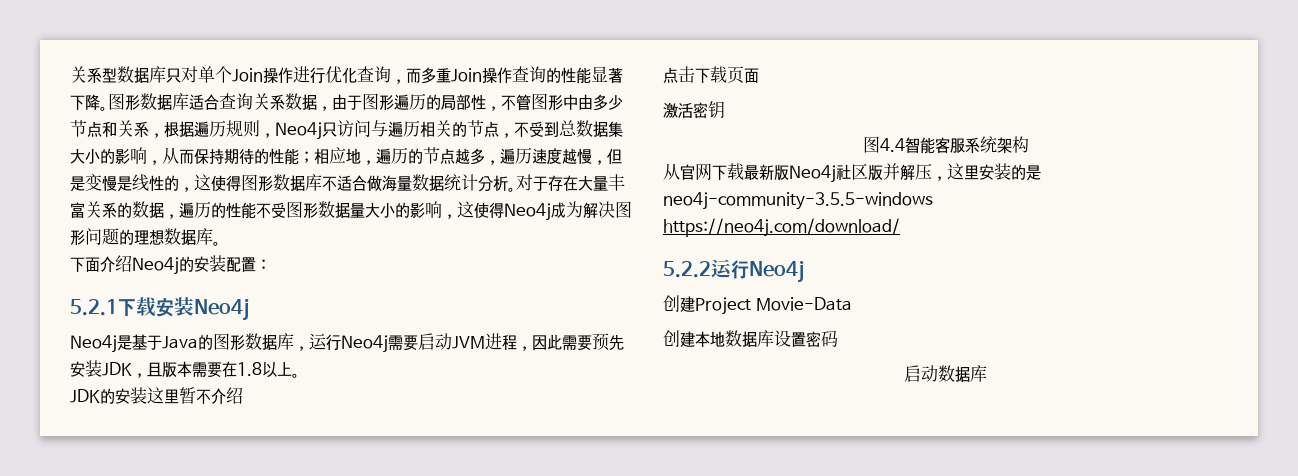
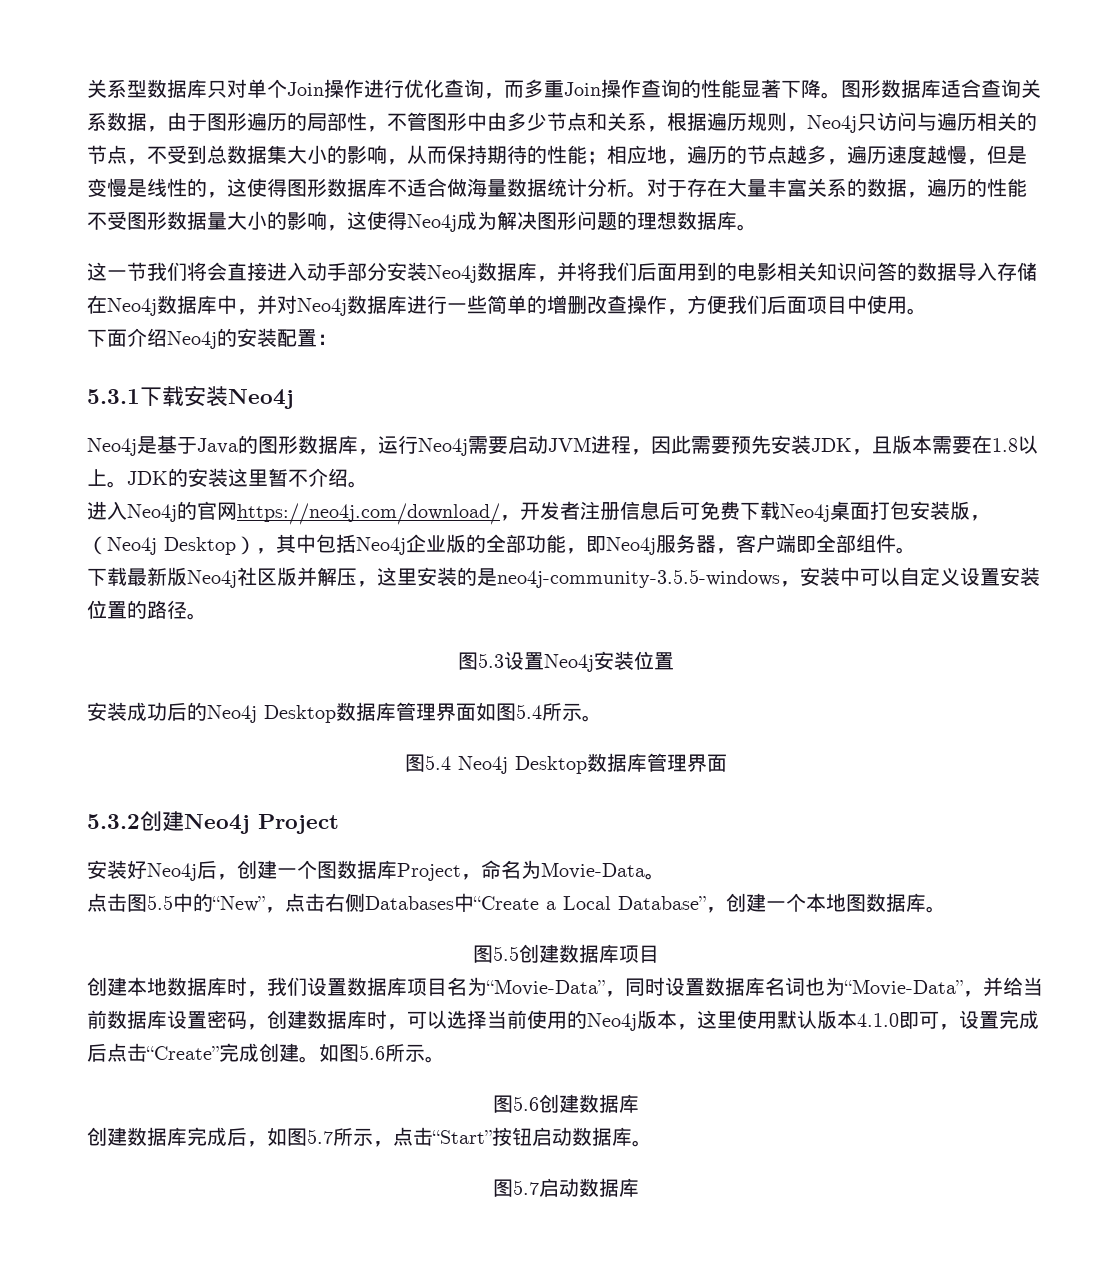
+ 这一节我们将会直接进入动手部分安装Neo4j数据库，并将我们后面用到的电影相关知识问答的数据导入存储在Neo4j数据库中，并对Neo4j数据库进行一些简单的增删改查操作，方便我们后面项目中使用。
- 5.2.1下载安装Neo4j
+ 5.3.1下载安装Neo4j
- Neo4j是基于Java的图形数据库，运行Neo4j需要启动JVM进程，因此需要预先安装JDK，且版本需要在1.8以上。
- JDK的安装这里暂不介绍
- 点击下载页面
- 激活密钥
- 图4.4智能客服系统架构
- 从官网下载最新版Neo4j社区版并解压，这里安装的是neo4j-community-3.5.5-windows
- https://neo4j.com/download/
- 5.2.2运行Neo4j
- 创建Project Movie-Data
- 创建本地数据库设置密码
- 启动数据库
+ Neo4j是基于Java的图形数据库，运行Neo4j需要启动JVM进程，因此需要预先安装JDK，且版本需要在1.8以上。JDK的安装这里暂不介绍。
+ 进入Neo4j的官网https://neo4j.com/download/，开发者注册信息后可免费下载Neo4j桌面打包安装版，（Neo4j Desktop），其中包括Neo4j企业版的全部功能，即Neo4j服务器，客户端即全部组件。
+ 下载最新版Neo4j社区版并解压，这里安装的是neo4j-community-3.5.5-windows，安装中可以自定义设置安装位置的路径。
+ 图5.3设置Neo4j安装位置
+ 安装成功后的Neo4j Desktop数据库管理界面如图5.4所示。
+ 图5.4 Neo4j Desktop数据库管理界面
+ 5.3.2创建Neo4j Project
+ 安装好Neo4j后，创建一个图数据库Project，命名为Movie-Data。
+ 点击图5.5中的“New”，点击右侧Databases中“Create a Local Database”，创建一个本地图数据库。
+ 图5.5创建数据库项目
+ 创建本地数据库时，我们设置数据库项目名为“Movie-Data”，同时设置数据库名词也为“Movie-Data”，并给当前数据库设置密码，创建数据库时，可以选择当前使用的Neo4j版本，这里使用默认版本4.1.0即可，设置完成后点击“Create”完成创建。如图5.6所示。
+ 图5.6创建数据库
+ 创建数据库完成后，如图5.7所示，点击“Start”按钮启动数据库。
+ 图5.7启动数据库

